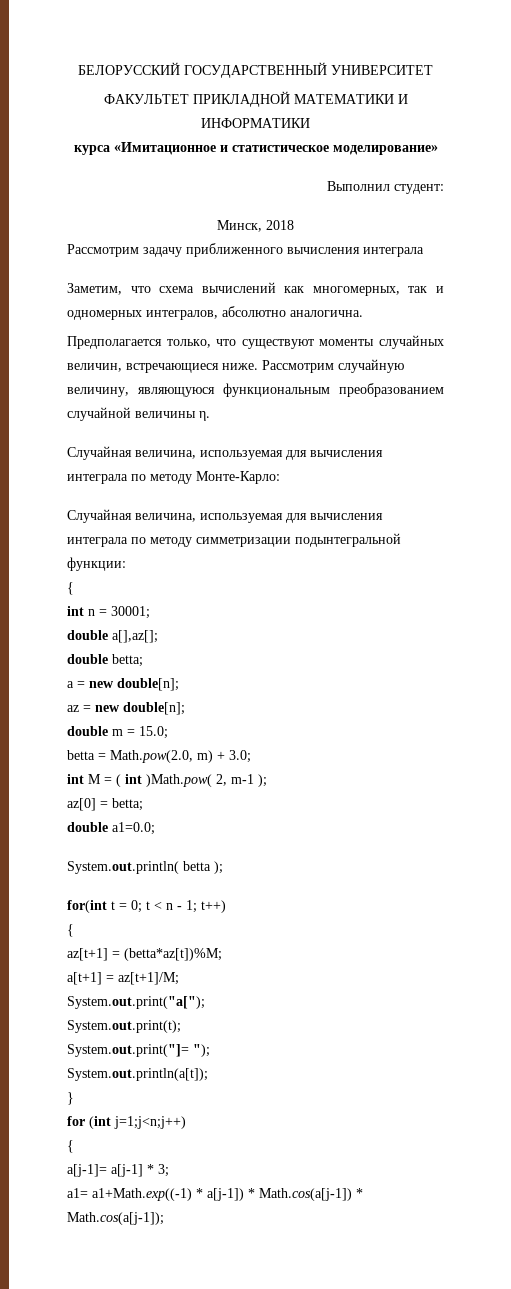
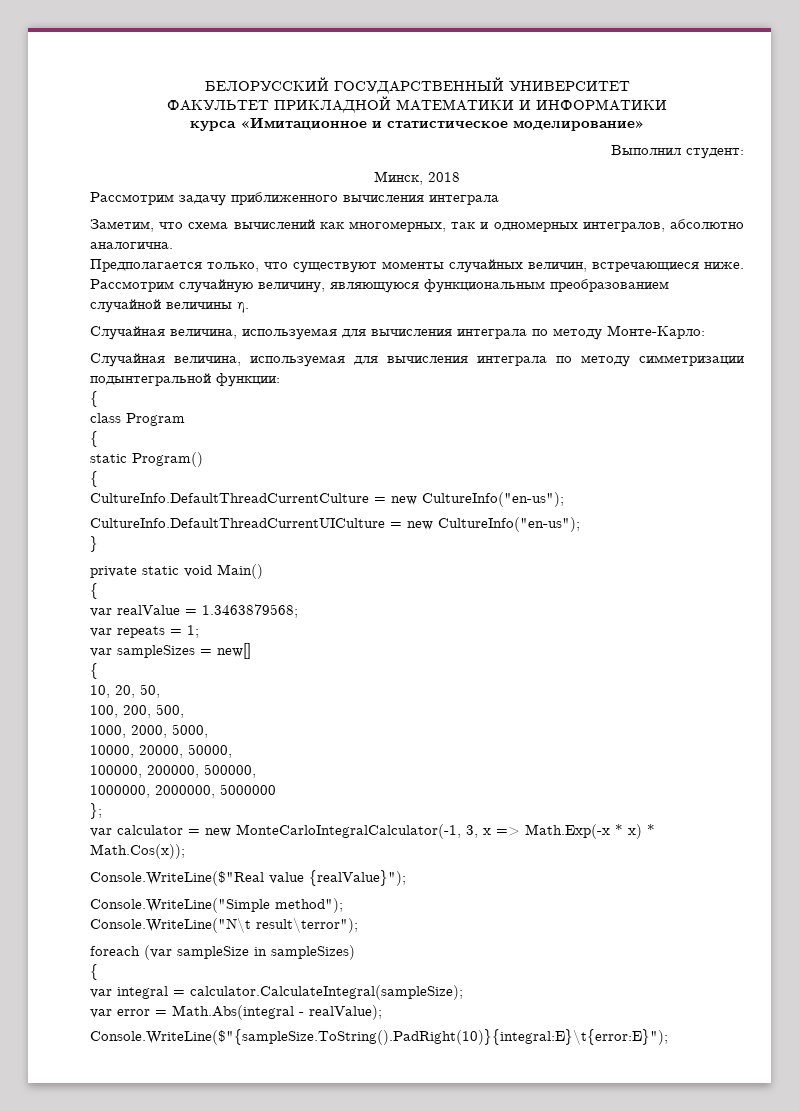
- int n = 30001;
- double a[],az[];
- double betta;
- a = new double[n];
- az = new double[n];
- double m = 15.0;
- betta = Math.pow(2.0, m) + 3.0;
- int M = ( int )Math.pow( 2, m-1 );
- az[0] = betta;
- double a1=0.0;
- System.out.println( betta );
- for(int t = 0; t < n - 1; t++)
+ class Program
  {
- az[t+1] = (betta*az[t])%M;
- a[t+1] = az[t+1]/M;
- System.out.print("a[");
- System.out.print(t);
- System.out.print("]= ");
- System.out.println(a[t]);
+ static Program()
+ {
+ CultureInfo.DefaultThreadCurrentCulture = new CultureInfo("en-us");
+ CultureInfo.DefaultThreadCurrentUICulture = new CultureInfo("en-us");
  }
- for (int j=1;j<n;j++)
+ private static void Main()
  {
- a[j-1]= a[j-1] * 3;
- a1= a1+Math.exp((-1) * a[j-1]) * Math.cos(a[j-1]) * Math.cos(a[j-1]);
+ var realValue = 1.3463879568;
+ var repeats = 1;
+ var sampleSizes = new[]
+ {
+ 10, 20, 50,
+ 100, 200, 500,
+ 1000, 2000, 5000,
+ 10000, 20000, 50000,
+ 100000, 200000, 500000,
+ 1000000, 2000000, 5000000
+ };
+ var calculator = new MonteCarloIntegralCalculator(-1, 3, x => Math.Exp(-x * x) * Math.Cos(x));
+ Console.WriteLine($"Real value {realValue}");
+ Console.WriteLine("Simple method");
+ Console.WriteLine("N\t result\terror");
+ foreach (var sampleSize in sampleSizes)
+ {
+ var integral = calculator.CalculateIntegral(sampleSize);
+ var error = Math.Abs(integral - realValue);
+ Console.WriteLine($"{sampleSize.ToString().PadRight(10)}{integral:E}\t{error:E}");

